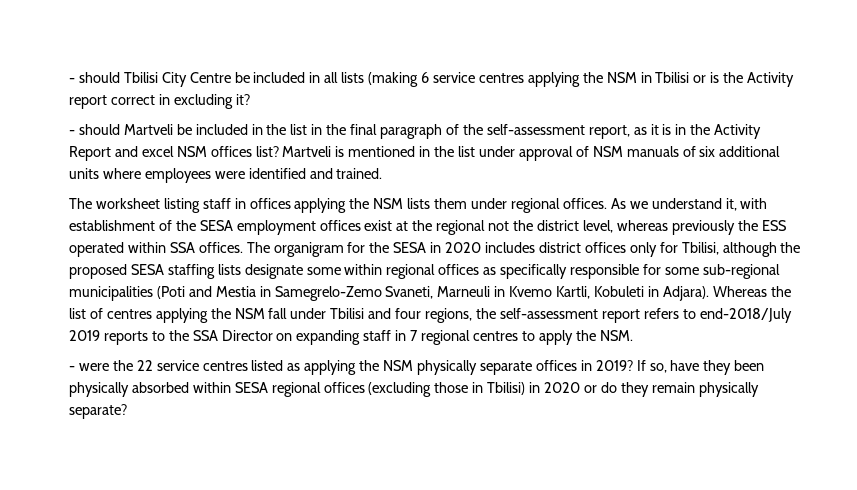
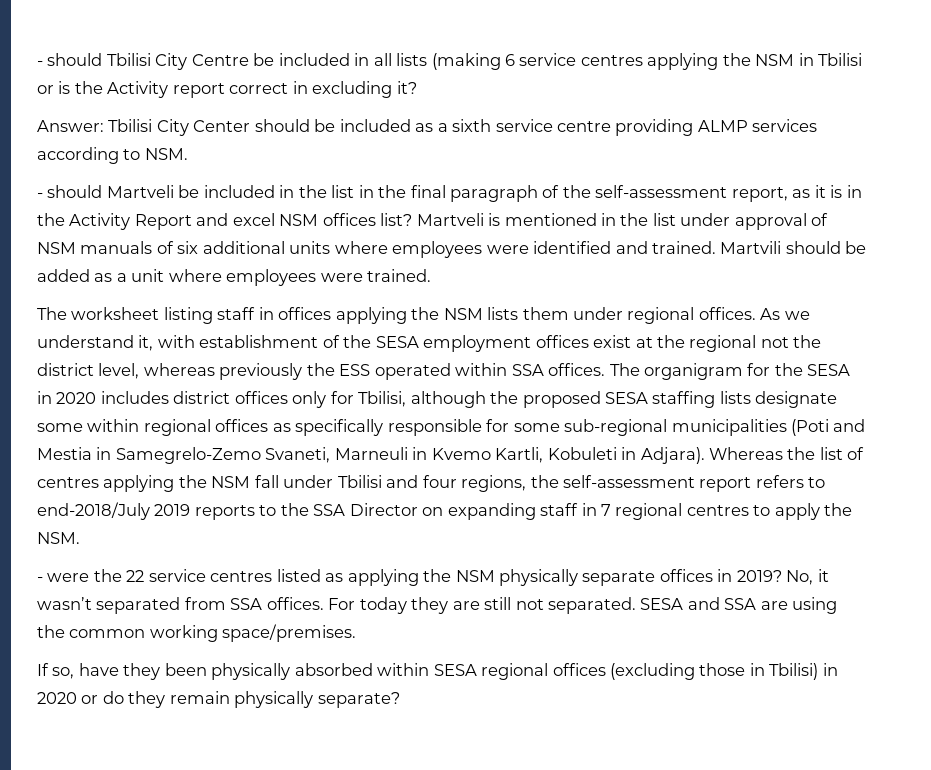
+ Answer: Tbilisi City Center should be included as a sixth service centre providing ALMP services according to NSM.
+ Martvili should be added as a unit where employees were trained.
- - were the 22 service centres listed as applying the NSM physically separate offices in 2019? If so, have they been physically absorbed within SESA regional offices (excluding those in Tbilisi) in 2020 or do they remain physically separate?
+ - were the 22 service centres listed as applying the NSM physically separate offices in 2019? No, it wasn’t separated from SSA offices. For today they are still not separated. SESA and SSA are using the common working space/premises.
+ If so, have they been physically absorbed within SESA regional offices (excluding those in Tbilisi) in 2020 or do they remain physically separate?

